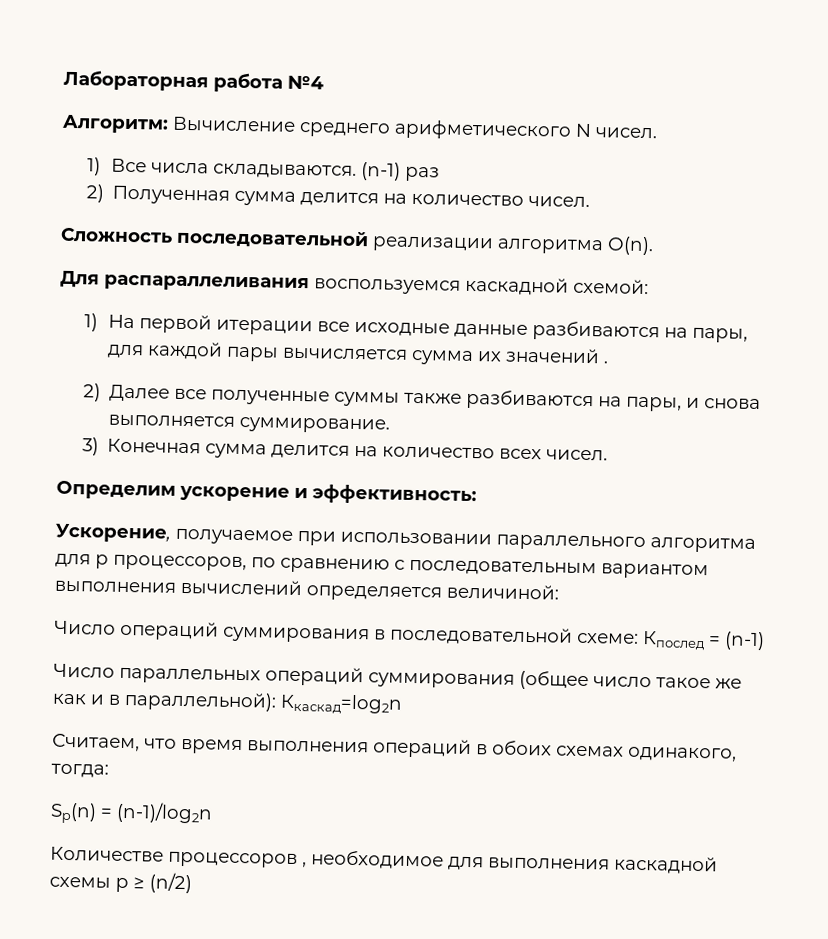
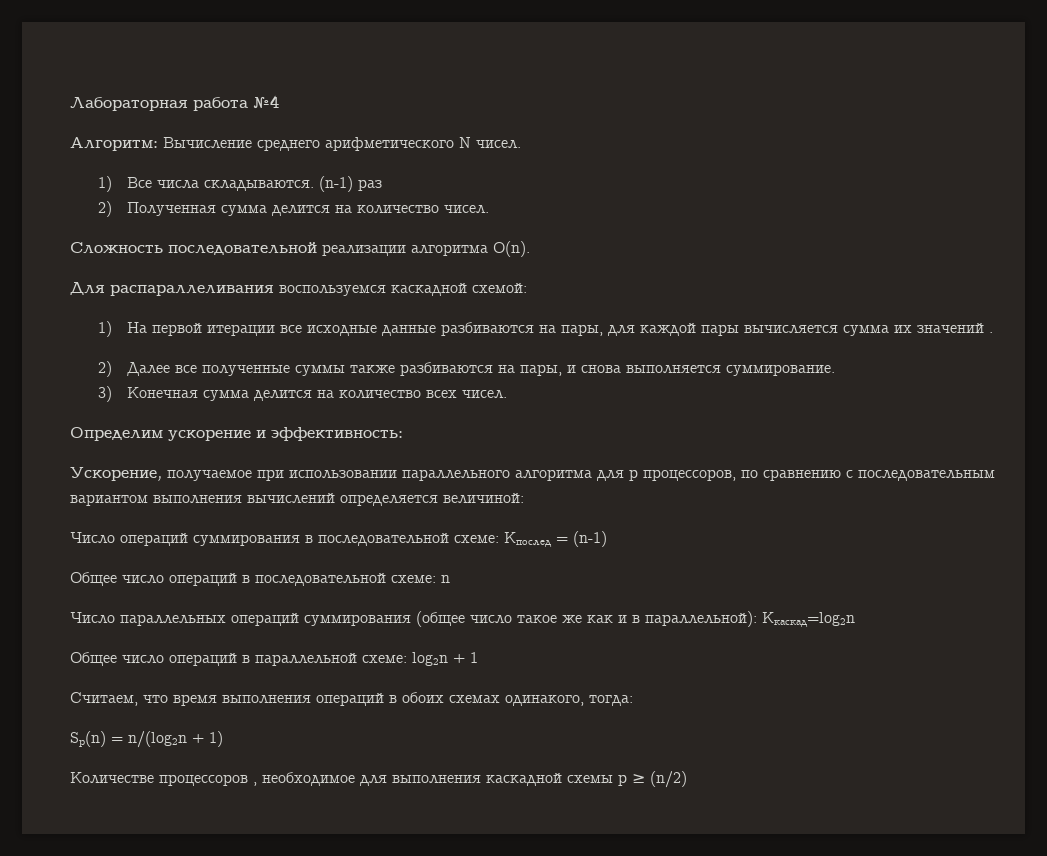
+ Общее число операций в последовательной схеме: n
+ Общее число операций в параллельной схеме: log2n + 1
- Sp(n) = (n-1)/log2n
+ Sp(n) = n/(log2n + 1)

